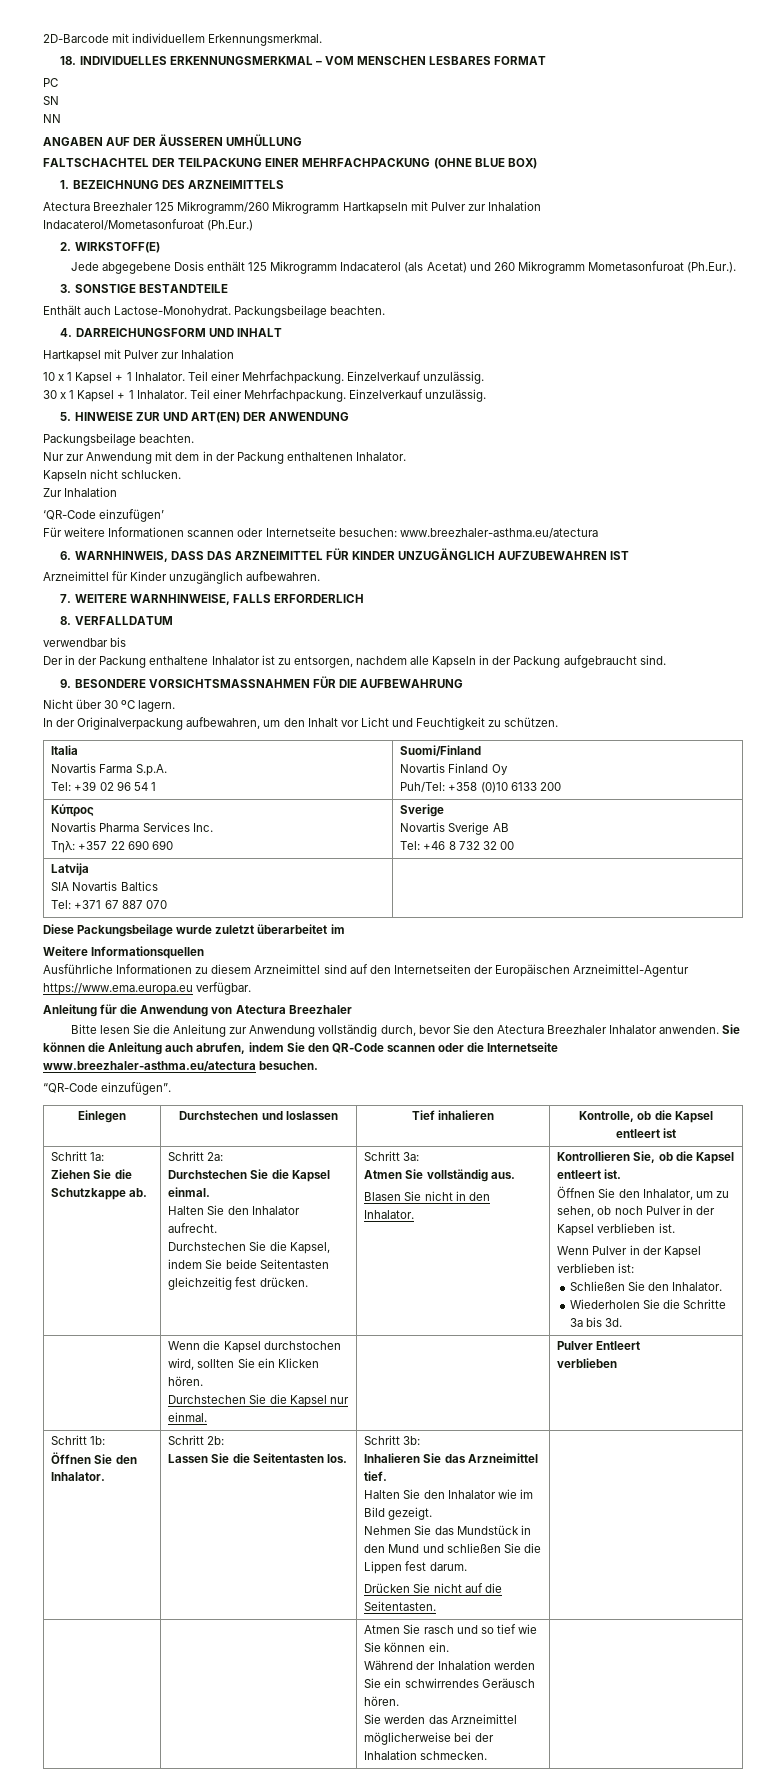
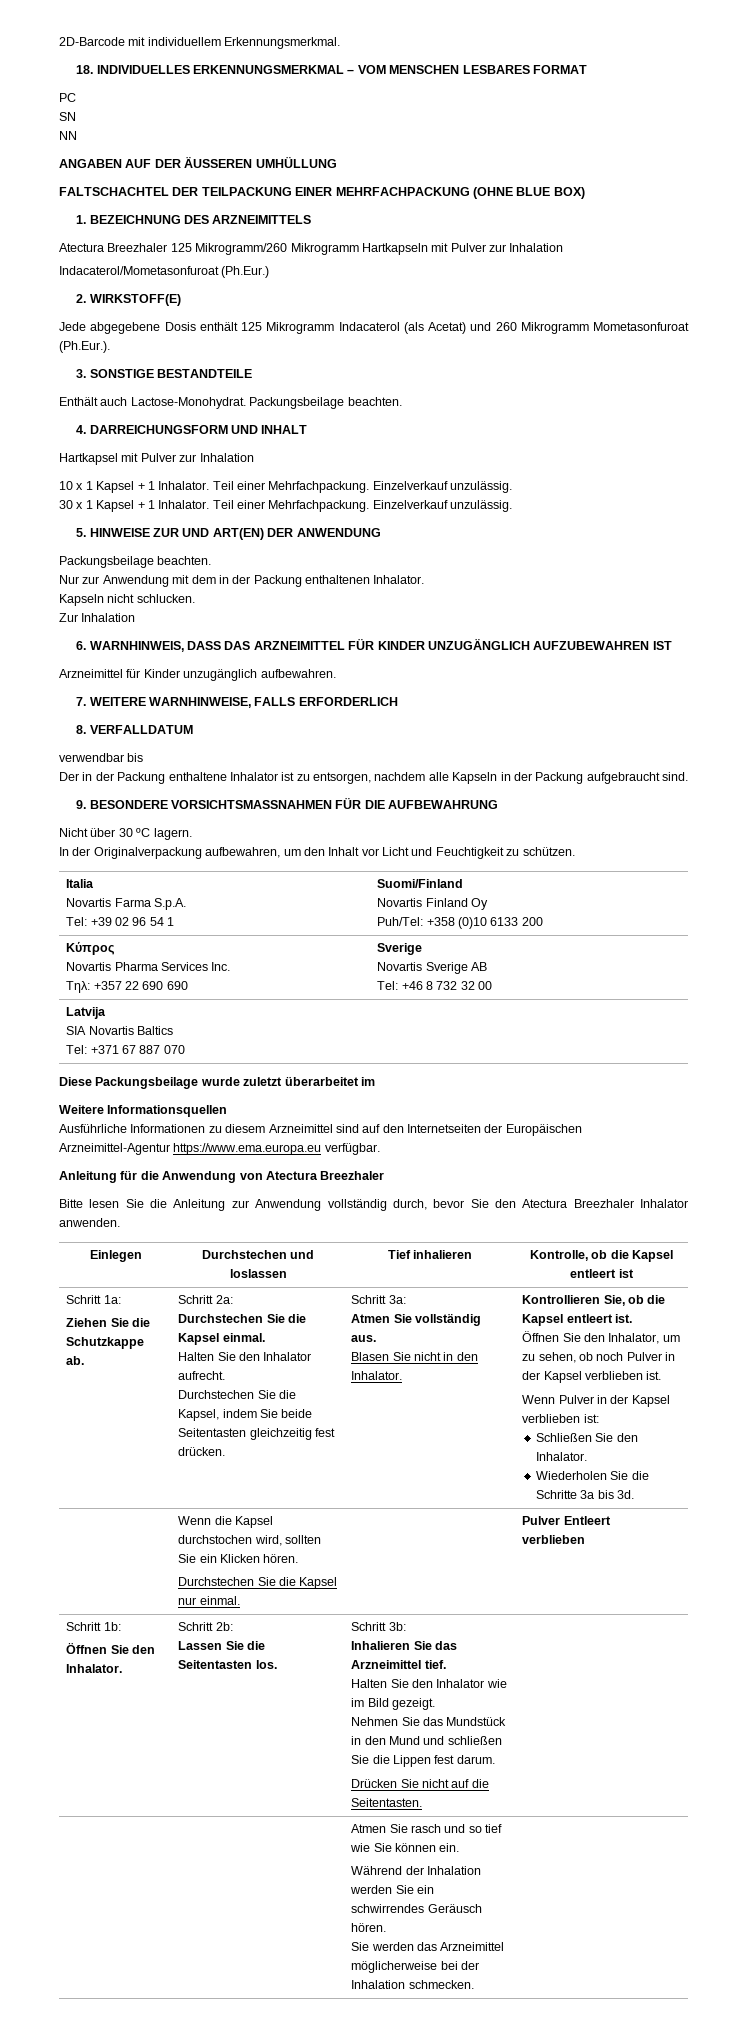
- ‘QR-Code einzufügen’
- Für weitere Informationen scannen oder Internetseite besuchen: www.breezhaler-asthma.eu/atectura
- Sie können die Anleitung auch abrufen, indem Sie den QR-Code scannen oder die Internetseite www.breezhaler-asthma.eu/atectura besuchen.
- “QR-Code einzufügen”.

